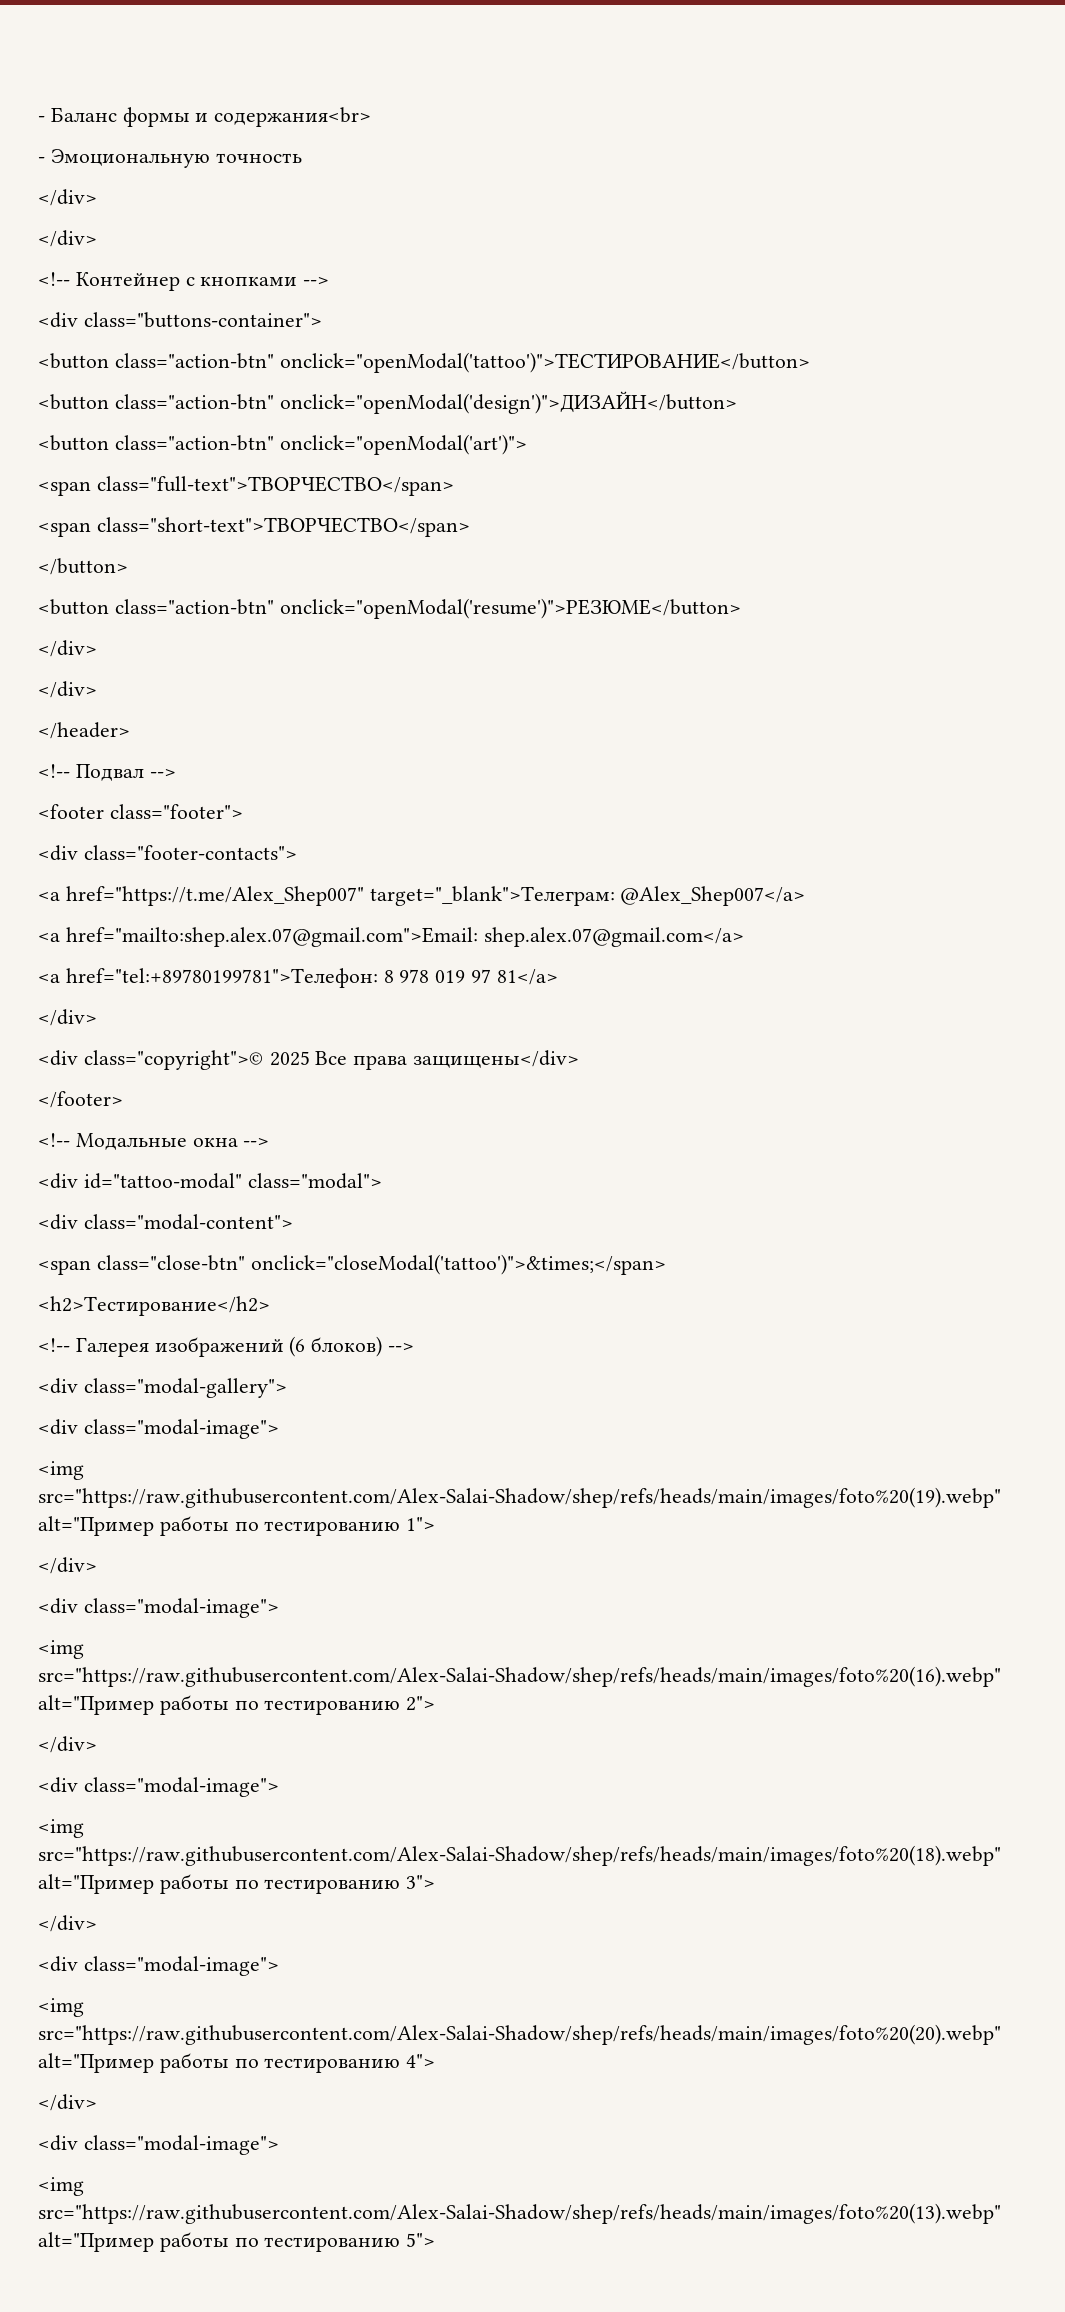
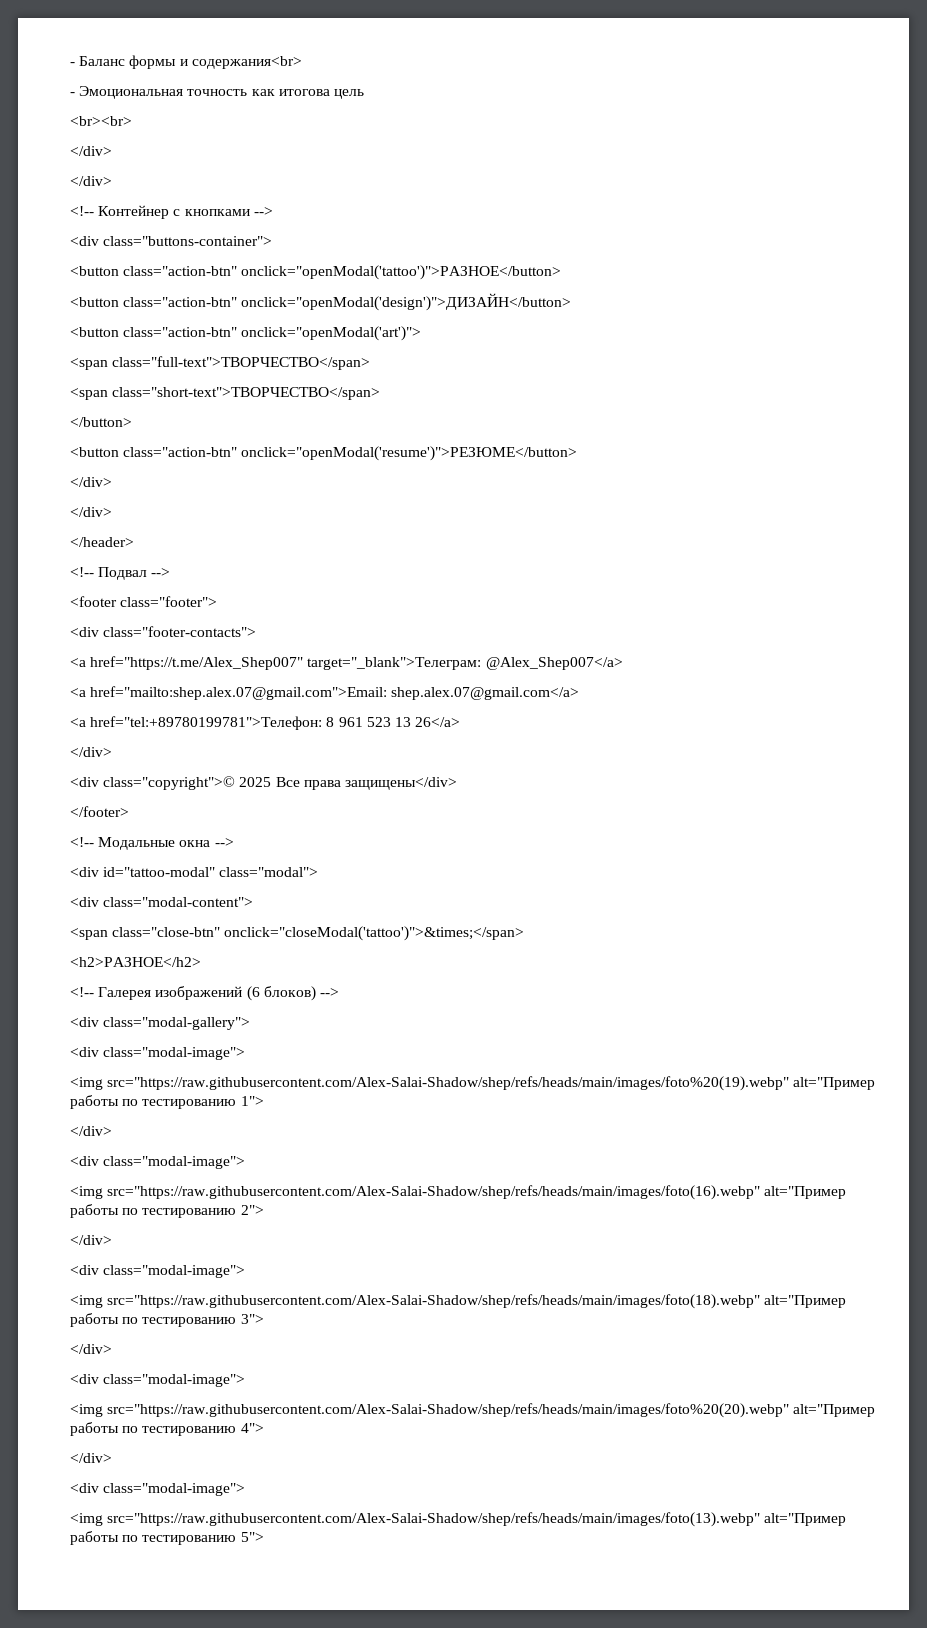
- - Эмоциональную точность
+ - Эмоциональная точность как итогова цель
+ <br><br>
- <button class="action-btn" onclick="openModal('tattoo')">ТЕСТИРОВАНИЕ</button>
+ <button class="action-btn" onclick="openModal('tattoo')">РАЗНОЕ</button>
- <a href="tel:+89780199781">Телефон: 8 978 019 97 81</a>
+ <a href="tel:+89780199781">Телефон: 8 961 523 13 26</a>
- <h2>Тестирование</h2>
+ <h2>РАЗНОЕ</h2>
- <img src="https://raw.githubusercontent.com/Alex-Salai-Shadow/shep/refs/heads/main/images/foto%20(16).webp" alt="Пример работы по тестированию 2">
+ <img src="https://raw.githubusercontent.com/Alex-Salai-Shadow/shep/refs/heads/main/images/foto(16).webp" alt="Пример работы по тестированию 2">
- <img src="https://raw.githubusercontent.com/Alex-Salai-Shadow/shep/refs/heads/main/images/foto%20(18).webp" alt="Пример работы по тестированию 3">
+ <img src="https://raw.githubusercontent.com/Alex-Salai-Shadow/shep/refs/heads/main/images/foto(18).webp" alt="Пример работы по тестированию 3">
- <img src="https://raw.githubusercontent.com/Alex-Salai-Shadow/shep/refs/heads/main/images/foto%20(13).webp" alt="Пример работы по тестированию 5">
+ <img src="https://raw.githubusercontent.com/Alex-Salai-Shadow/shep/refs/heads/main/images/foto(13).webp" alt="Пример работы по тестированию 5">

